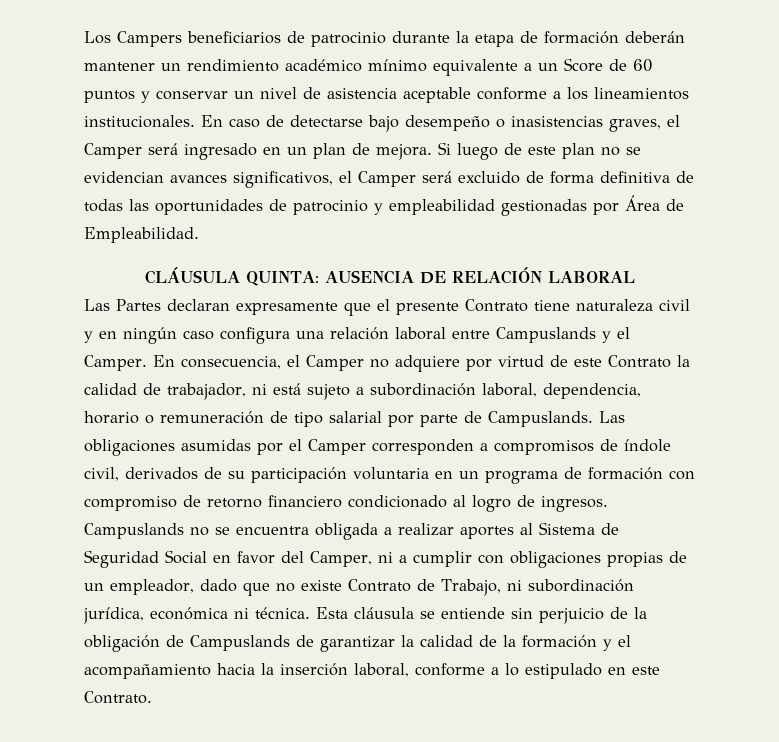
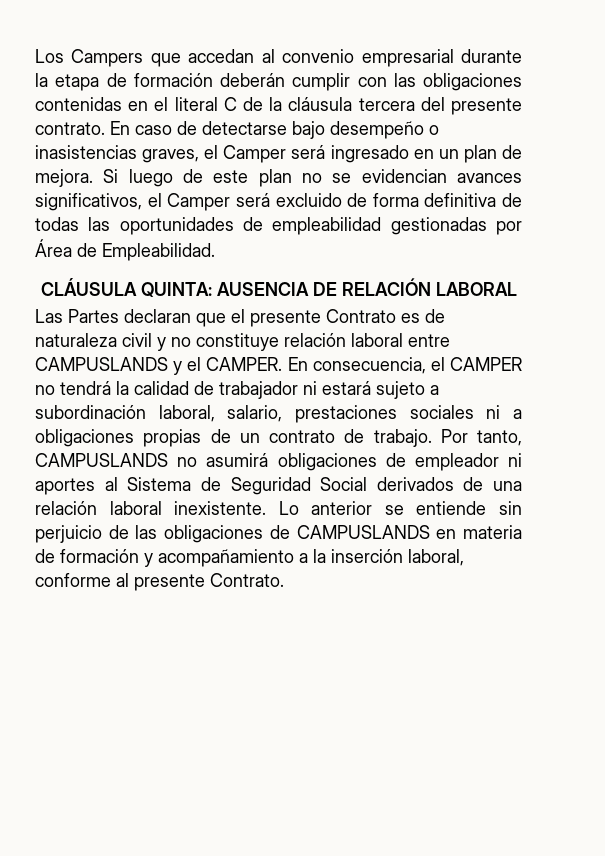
- Los Campers beneficiarios de patrocinio durante la etapa de formación deberán mantener un rendimiento académico mínimo equivalente a un Score de 60 puntos y conservar un nivel de asistencia aceptable conforme a los lineamientos institucionales.
+ Los Campers que accedan al convenio empresarial durante la etapa de formación deberán cumplir con las obligaciones contenidas en el literal C de la cláusula tercera del presente contrato.
- Si luego de este plan no se evidencian avances significativos, el Camper será excluido de forma definitiva de todas las oportunidades de patrocinio y empleabilidad gestionadas por Área de Empleabilidad.
+ Si luego de este plan no se evidencian avances significativos, el Camper será excluido de forma definitiva de todas las oportunidades de empleabilidad gestionadas por Área de Empleabilidad.
- Las Partes declaran expresamente que el presente Contrato tiene naturaleza civil y en ningún caso configura una relación laboral entre Campuslands y el Camper.
+ Las Partes declaran que el presente Contrato es de naturaleza civil y no constituye relación laboral entre CAMPUSLANDS y el CAMPER.
- En consecuencia, el Camper no adquiere por virtud de este Contrato la calidad de trabajador, ni está sujeto a subordinación laboral, dependencia, horario o remuneración de tipo salarial por parte de Campuslands. Las obligaciones asumidas por el Camper corresponden a compromisos de índole civil, derivados de su participación voluntaria en un programa de formación con compromiso de retorno financiero condicionado al logro de ingresos. Campuslands no se encuentra obligada a realizar aportes al Sistema de Seguridad Social en favor del Camper, ni a cumplir con obligaciones propias de un empleador, dado que no existe Contrato de Trabajo, ni subordinación jurídica, económica ni técnica. Esta cláusula se entiende sin perjuicio de la obligación de Campuslands de garantizar la calidad de la formación y el acompañamiento hacia la inserción laboral, conforme a lo estipulado en este Contrato.
+ En consecuencia, el CAMPER no tendrá la calidad de trabajador ni estará sujeto a subordinación laboral, salario, prestaciones sociales ni a obligaciones propias de un contrato de trabajo. Por tanto, CAMPUSLANDS no asumirá obligaciones de empleador ni aportes al Sistema de Seguridad Social derivados de una relación laboral inexistente. Lo anterior se entiende sin perjuicio de las obligaciones de CAMPUSLANDS en materia de formación y acompañamiento a la inserción laboral, conforme al presente Contrato.

